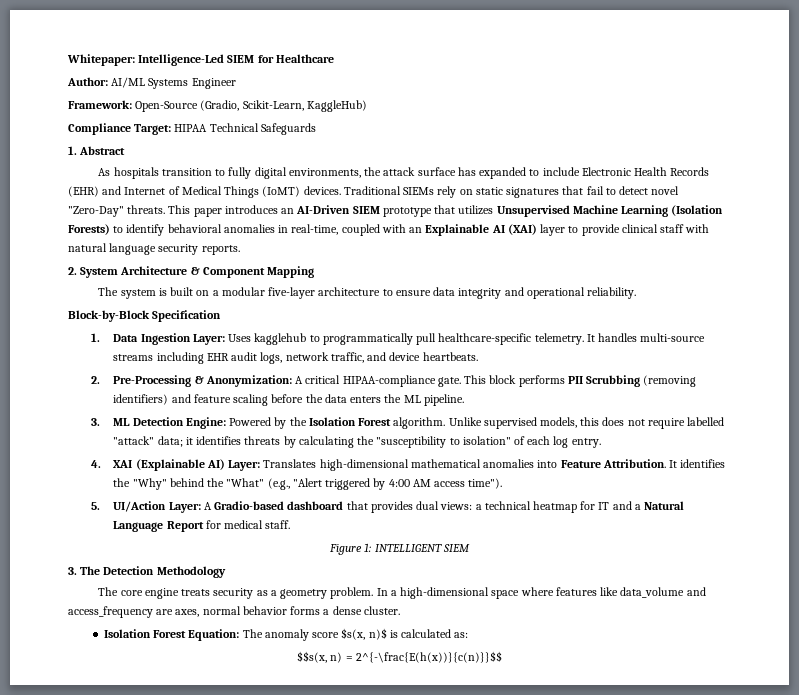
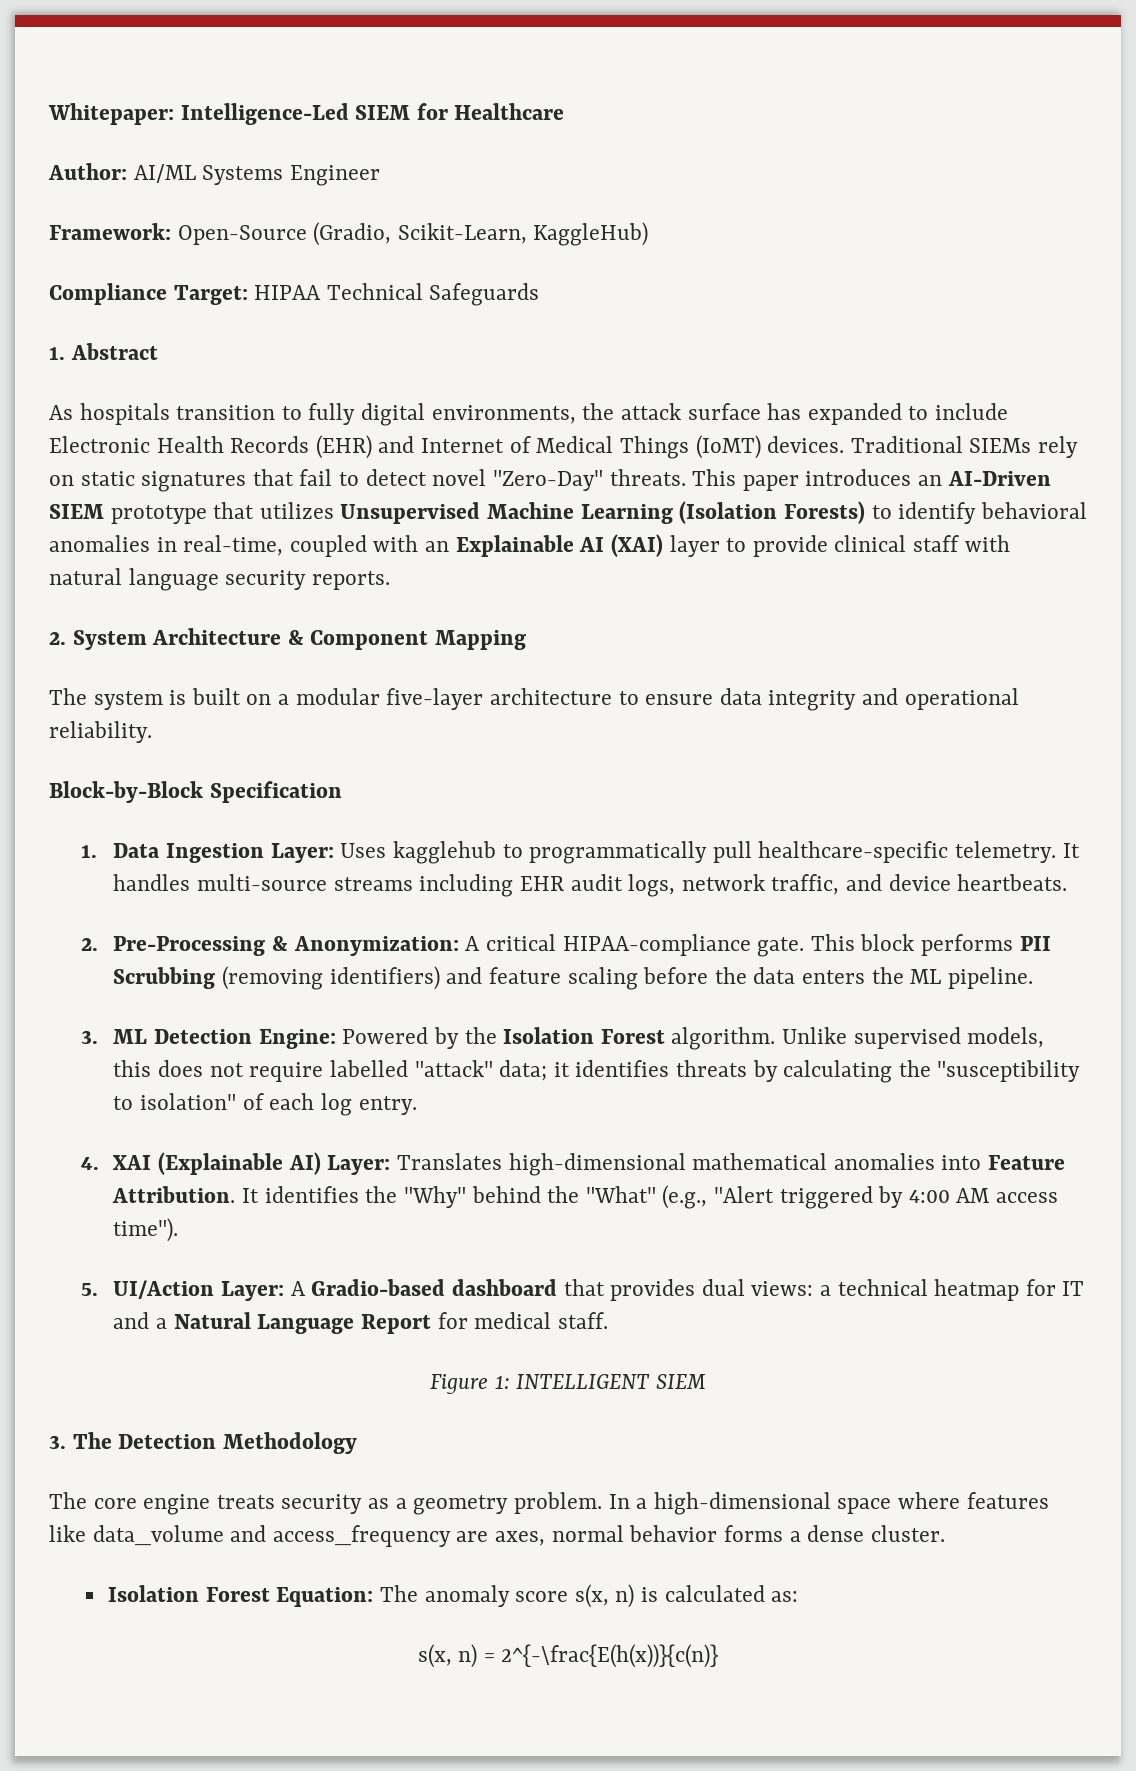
- Isolation Forest Equation: The anomaly score $s(x, n)$ is calculated as:
+ Isolation Forest Equation: The anomaly score s(x, n) is calculated as:
- $$s(x, n) = 2^{-\frac{E(h(x))}{c(n)}}$$
+ s(x, n) = 2^{-\frac{E(h(x))}{c(n)}

